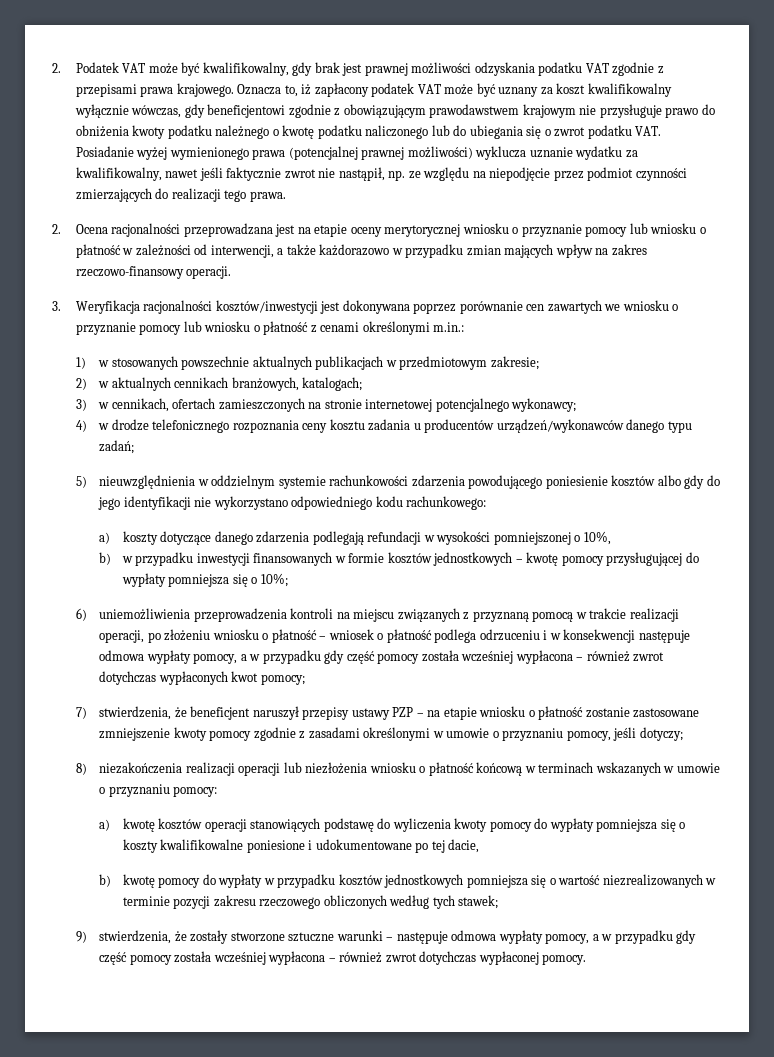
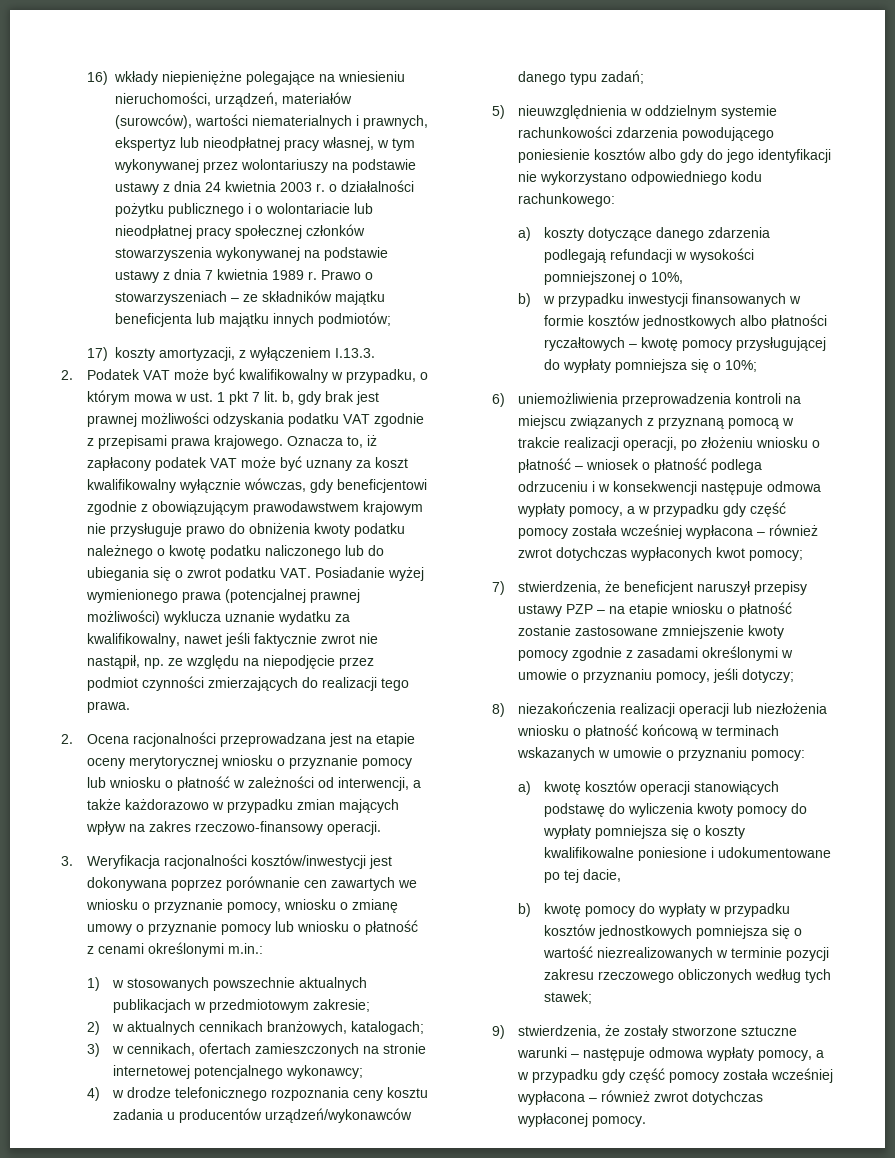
+ 16) wkłady niepieniężne polegające na wniesieniu nieruchomości, urządzeń, materiałów (surowców), wartości niematerialnych i prawnych, ekspertyz lub nieodpłatnej pracy własnej, w tym wykonywanej przez wolontariuszy na podstawie ustawy z dnia 24 kwietnia 2003 r. o działalności pożytku publicznego i o wolontariacie lub nieodpłatnej pracy społecznej członków stowarzyszenia wykonywanej na podstawie ustawy z dnia 7 kwietnia 1989 r. Prawo o stowarzyszeniach – ze składników majątku beneficjenta lub majątku innych podmiotów;
+ 17) koszty amortyzacji, z wyłączeniem I.13.3.
- 2. Podatek VAT może być kwalifikowalny, gdy brak jest prawnej możliwości odzyskania podatku VAT zgodnie z przepisami prawa krajowego.
+ 2. Podatek VAT może być kwalifikowalny w przypadku, o którym mowa w ust. 1 pkt 7 lit. b, gdy brak jest prawnej możliwości odzyskania podatku VAT zgodnie z przepisami prawa krajowego.
- 3. Weryfikacja racjonalności kosztów/inwestycji jest dokonywana poprzez porównanie cen zawartych we wniosku o przyznanie pomocy lub wniosku o płatność z cenami określonymi m.in.:
+ 3. Weryfikacja racjonalności kosztów/inwestycji jest dokonywana poprzez porównanie cen zawartych we wniosku o przyznanie pomocy, wniosku o zmianę umowy o przyznanie pomocy lub wniosku o płatność z cenami określonymi m.in.:
- b) w przypadku inwestycji finansowanych w formie kosztów jednostkowych – kwotę pomocy przysługującej do wypłaty pomniejsza się o 10%;
+ b) w przypadku inwestycji finansowanych w formie kosztów jednostkowych albo płatności ryczałtowych – kwotę pomocy przysługującej do wypłaty pomniejsza się o 10%;

